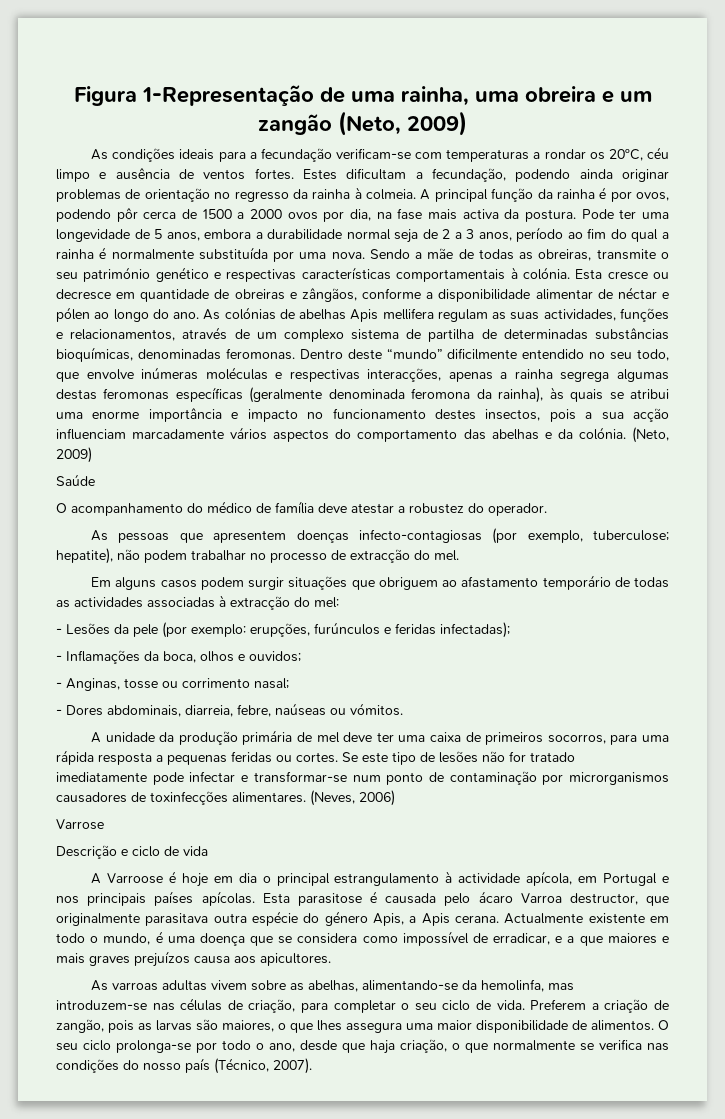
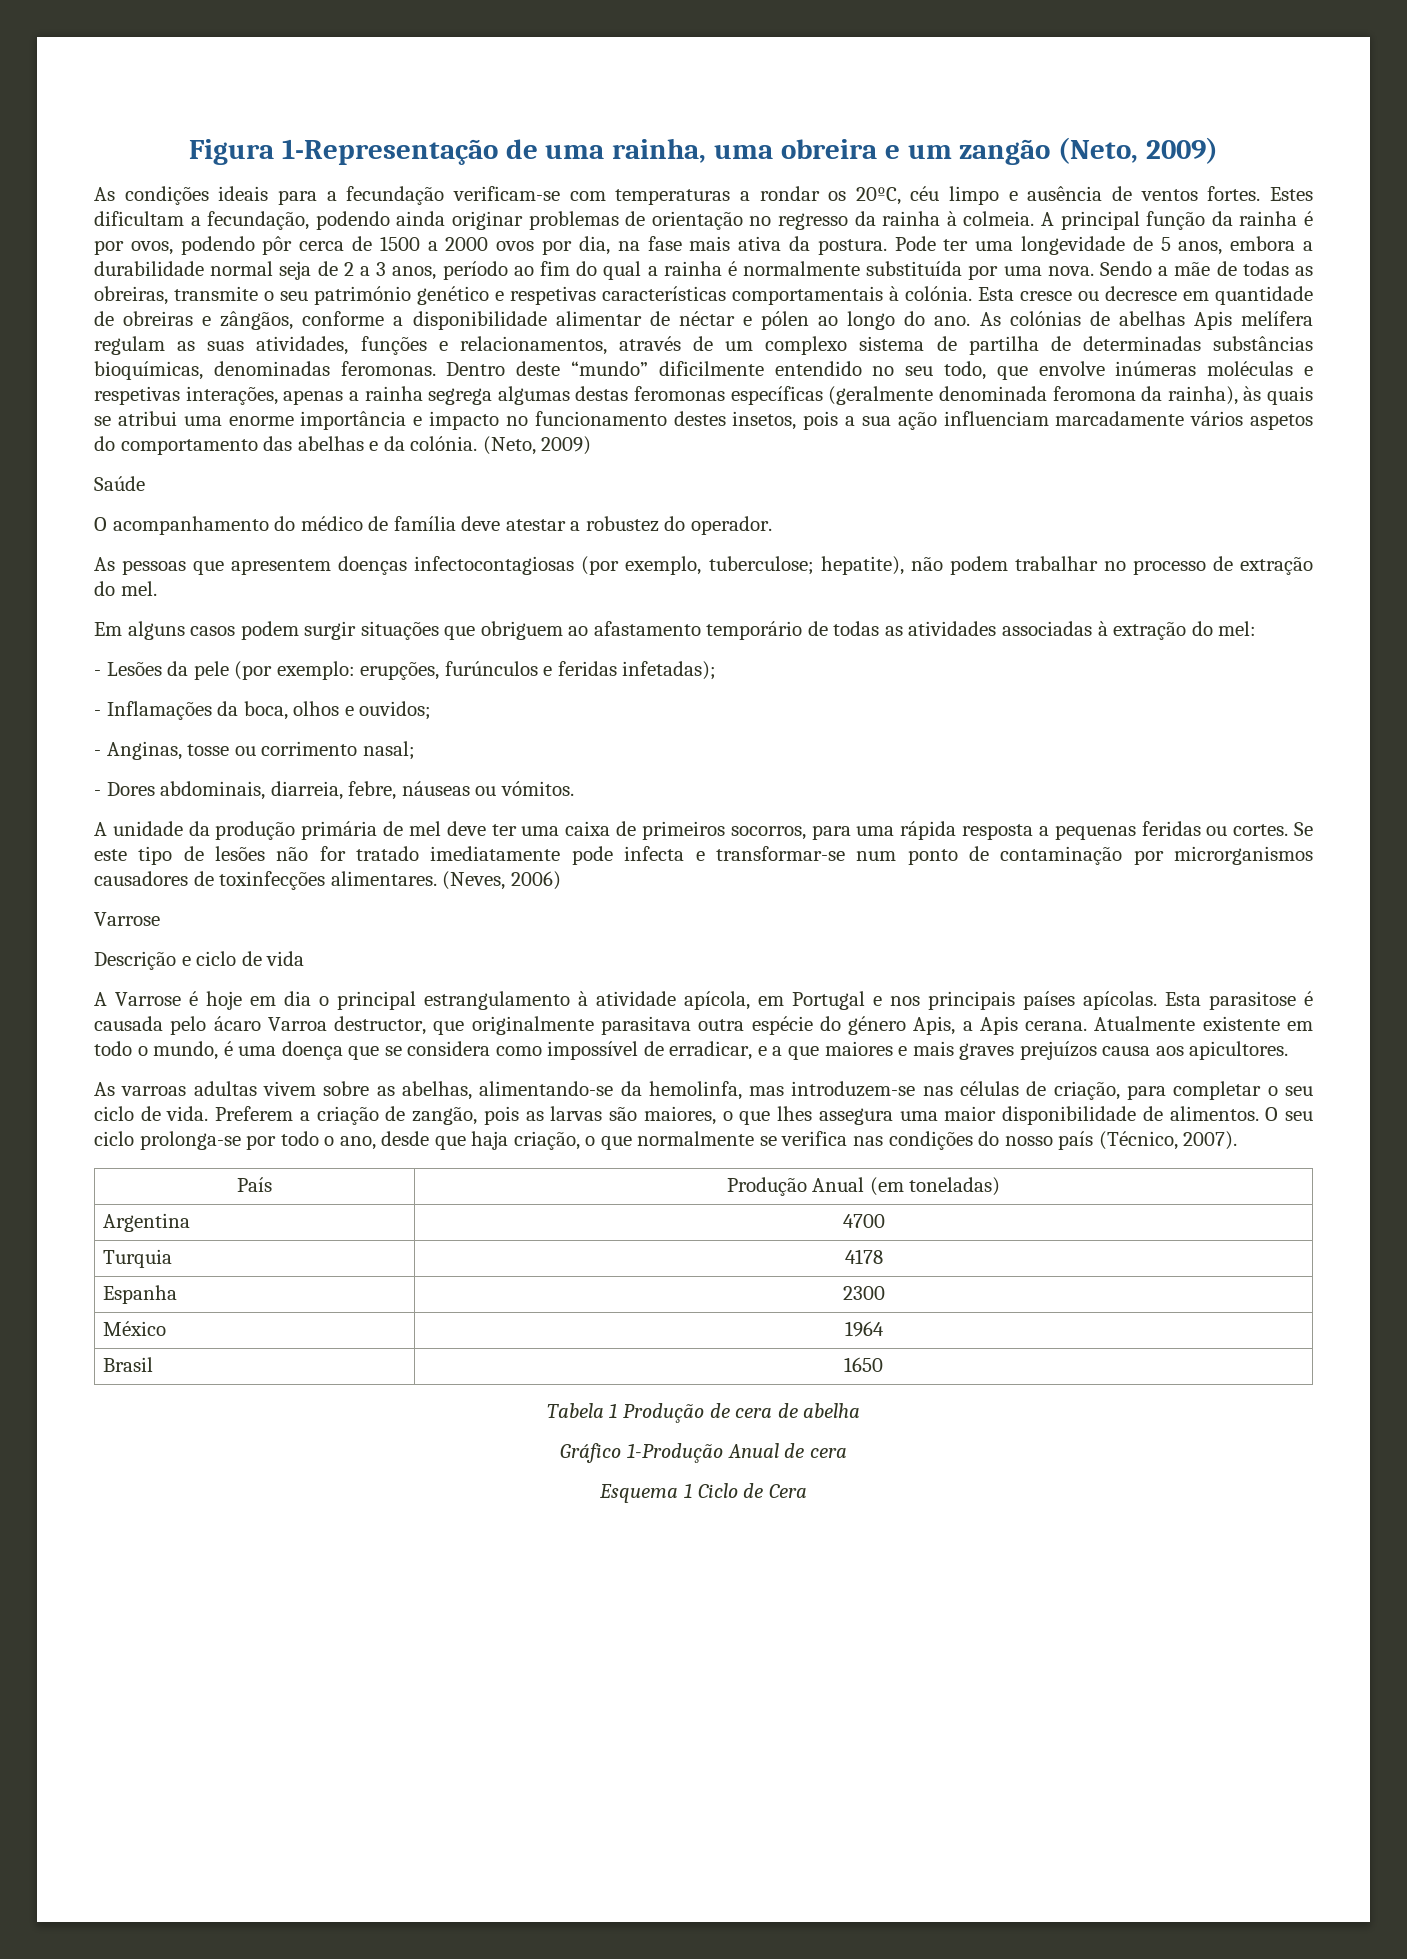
- A principal função da rainha é por ovos, podendo pôr cerca de 1500 a 2000 ovos por dia, na fase mais activa da postura.
+ A principal função da rainha é por ovos, podendo pôr cerca de 1500 a 2000 ovos por dia, na fase mais ativa da postura.
- Sendo a mãe de todas as obreiras, transmite o seu património genético e respectivas características comportamentais à colónia.
+ Sendo a mãe de todas as obreiras, transmite o seu património genético e respetivas características comportamentais à colónia.
- As colónias de abelhas Apis mellifera regulam as suas actividades, funções e relacionamentos, através de um complexo sistema de partilha de determinadas substâncias bioquímicas, denominadas feromonas.
+ As colónias de abelhas Apis melífera regulam as suas atividades, funções e relacionamentos, através de um complexo sistema de partilha de determinadas substâncias bioquímicas, denominadas feromonas.
- Dentro deste “mundo” dificilmente entendido no seu todo, que envolve inúmeras moléculas e respectivas interacções, apenas a rainha segrega algumas destas feromonas específicas (geralmente denominada feromona da rainha), às quais se atribui uma enorme importância e impacto no funcionamento destes insectos, pois a sua acção influenciam marcadamente vários aspectos do comportamento das abelhas e da colónia.
+ Dentro deste “mundo” dificilmente entendido no seu todo, que envolve inúmeras moléculas e respetivas interações, apenas a rainha segrega algumas destas feromonas específicas (geralmente denominada feromona da rainha), às quais se atribui uma enorme importância e impacto no funcionamento destes insetos, pois a sua ação influenciam marcadamente vários aspetos do comportamento das abelhas e da colónia.
- As pessoas que apresentem doenças infecto-contagiosas (por exemplo, tuberculose; hepatite), não podem trabalhar no processo de extracção do mel.
+ As pessoas que apresentem doenças infectocontagiosas (por exemplo, tuberculose; hepatite), não podem trabalhar no processo de extração do mel.
- Em alguns casos podem surgir situações que obriguem ao afastamento temporário de todas as actividades associadas à extracção do mel:
+ Em alguns casos podem surgir situações que obriguem ao afastamento temporário de todas as atividades associadas à extração do mel:
- - Lesões da pele (por exemplo: erupções, furúnculos e feridas infectadas);
+ - Lesões da pele (por exemplo: erupções, furúnculos e feridas infetadas);
- - Dores abdominais, diarreia, febre, naúseas ou vómitos.
+ - Dores abdominais, diarreia, febre, náuseas ou vómitos.
- Se este tipo de lesões não for tratado imediatamente pode infectar e transformar-se num ponto de contaminação por microrganismos causadores de toxinfecções alimentares.
+ Se este tipo de lesões não for tratado imediatamente pode infecta e transformar-se num ponto de contaminação por microrganismos causadores de toxinfecções alimentares.
- A Varroose é hoje em dia o principal estrangulamento à actividade apícola, em Portugal e nos principais países apícolas.
+ A Varrose é hoje em dia o principal estrangulamento à atividade apícola, em Portugal e nos principais países apícolas.
- Actualmente existente em todo o mundo, é uma doença que se considera como impossível de erradicar, e a que maiores e mais graves prejuízos causa aos apicultores.
+ Atualmente existente em todo o mundo, é uma doença que se considera como impossível de erradicar, e a que maiores e mais graves prejuízos causa aos apicultores.
+ País | Produção Anual (em toneladas)
+ Argentina | 4700
+ Turquia | 4178
+ Espanha | 2300
+ México | 1964
+ Brasil | 1650
+ Tabela 1 Produção de cera de abelha
+ Gráfico 1-Produção Anual de cera
+ Esquema 1 Ciclo de Cera

